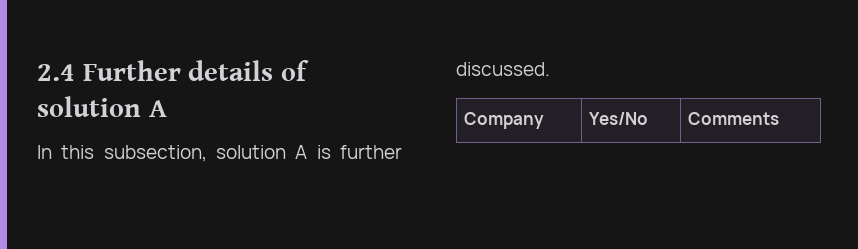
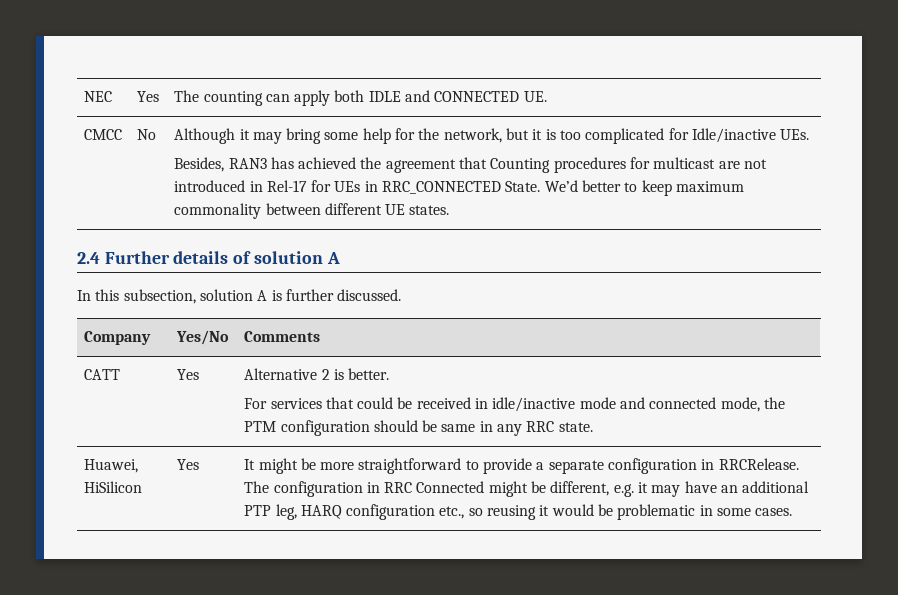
+ NEC | Yes | The counting can apply both IDLE and CONNECTED UE.
+ CMCC | No | Although it may bring some help for the network, but it is too complicated for Idle/inactive UEs.
+ Besides, RAN3 has achieved the agreement that Counting procedures for multicast are not introduced in Rel-17 for UEs in RRC_CONNECTED State. We’d better to keep maximum commonality between different UE states.
+ CATT | Yes | Alternative 2 is better.
+ For services that could be received in idle/inactive mode and connected mode, the PTM configuration should be same in any RRC state.
+ Huawei, HiSilicon | Yes | It might be more straightforward to provide a separate configuration in RRCRelease. The configuration in RRC Connected might be different, e.g. it may have an additional PTP leg, HARQ configuration etc., so reusing it would be problematic in some cases.

